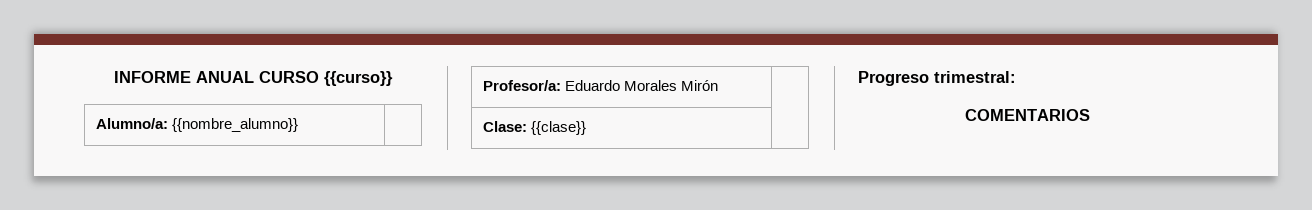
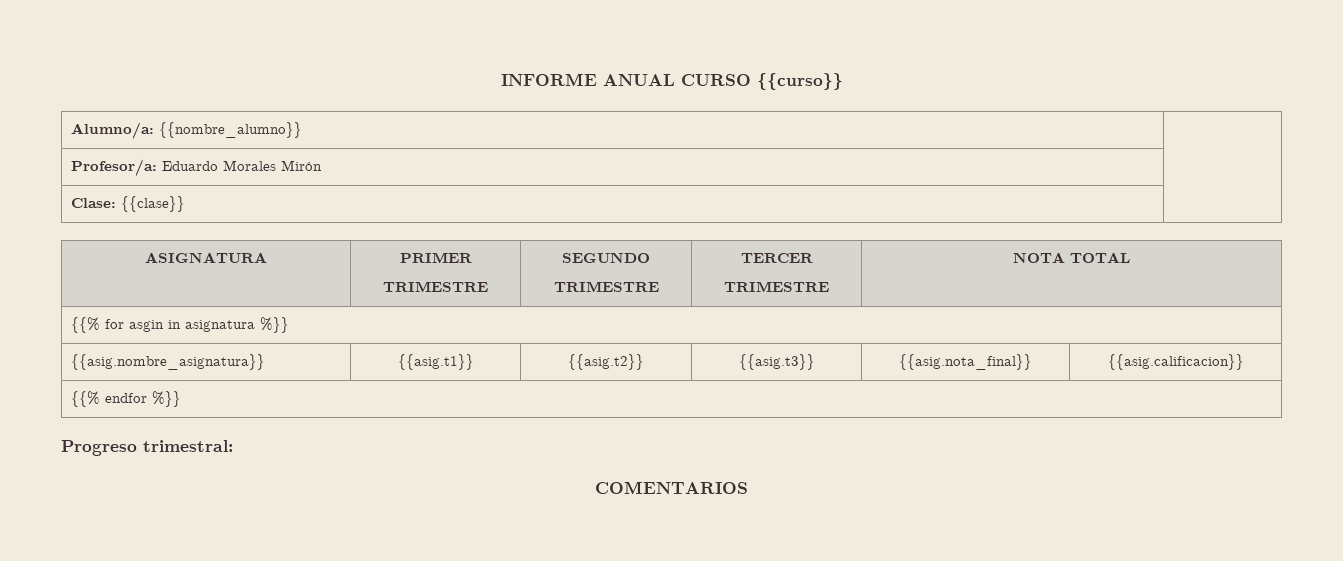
+ ASIGNATURA | PRIMER
+ TRIMESTRE | SEGUNDO
+ TRIMESTRE | TERCER
+ TRIMESTRE | NOTA TOTAL
+ {{% for asgin in asignatura %}}
+ {{asig.nombre_asignatura}} | {{asig.t1}} | {{asig.t2}} | {{asig.t3}} | {{asig.nota_final}} | {{asig.calificacion}}
+ {{% endfor %}}

